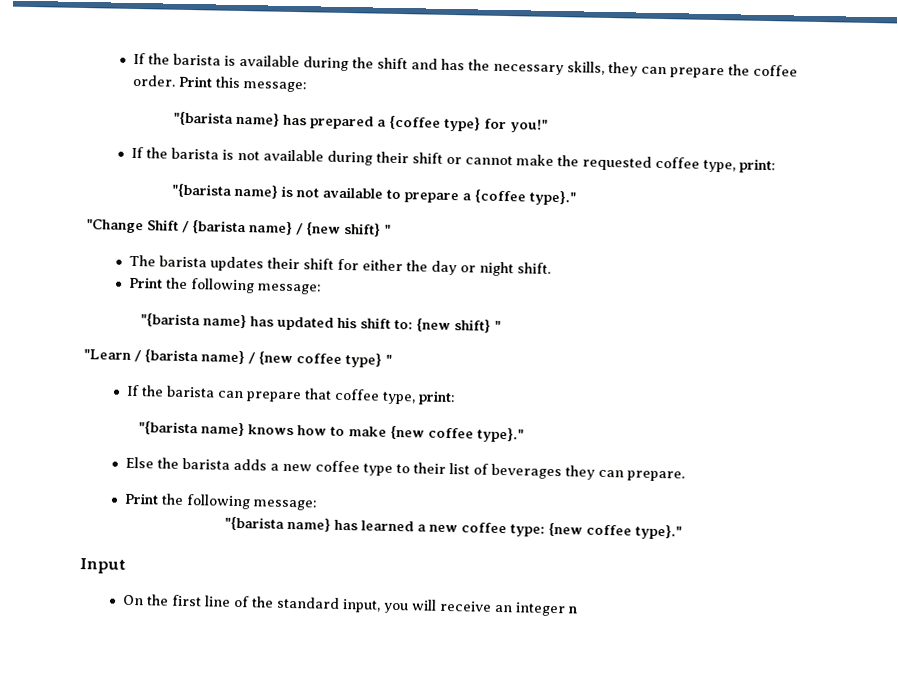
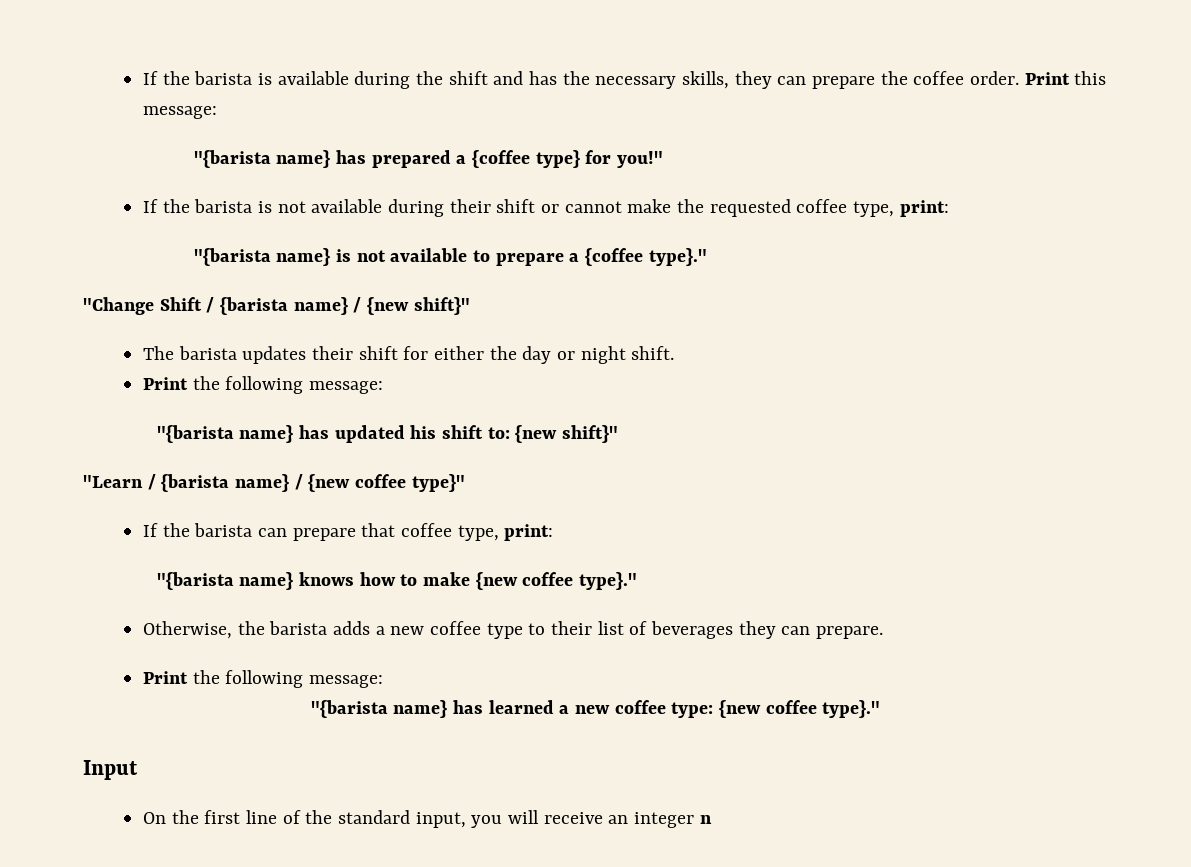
- "Change Shift / {barista name} / {new shift} "
+ "Change Shift / {barista name} / {new shift}"
- "{barista name} has updated his shift to: {new shift} "
+ "{barista name} has updated his shift to: {new shift}"
- "Learn / {barista name} / {new coffee type} "
+ "Learn / {barista name} / {new coffee type}"
- Else the barista adds a new coffee type to their list of beverages they can prepare.
+ Otherwise, the barista adds a new coffee type to their list of beverages they can prepare.

